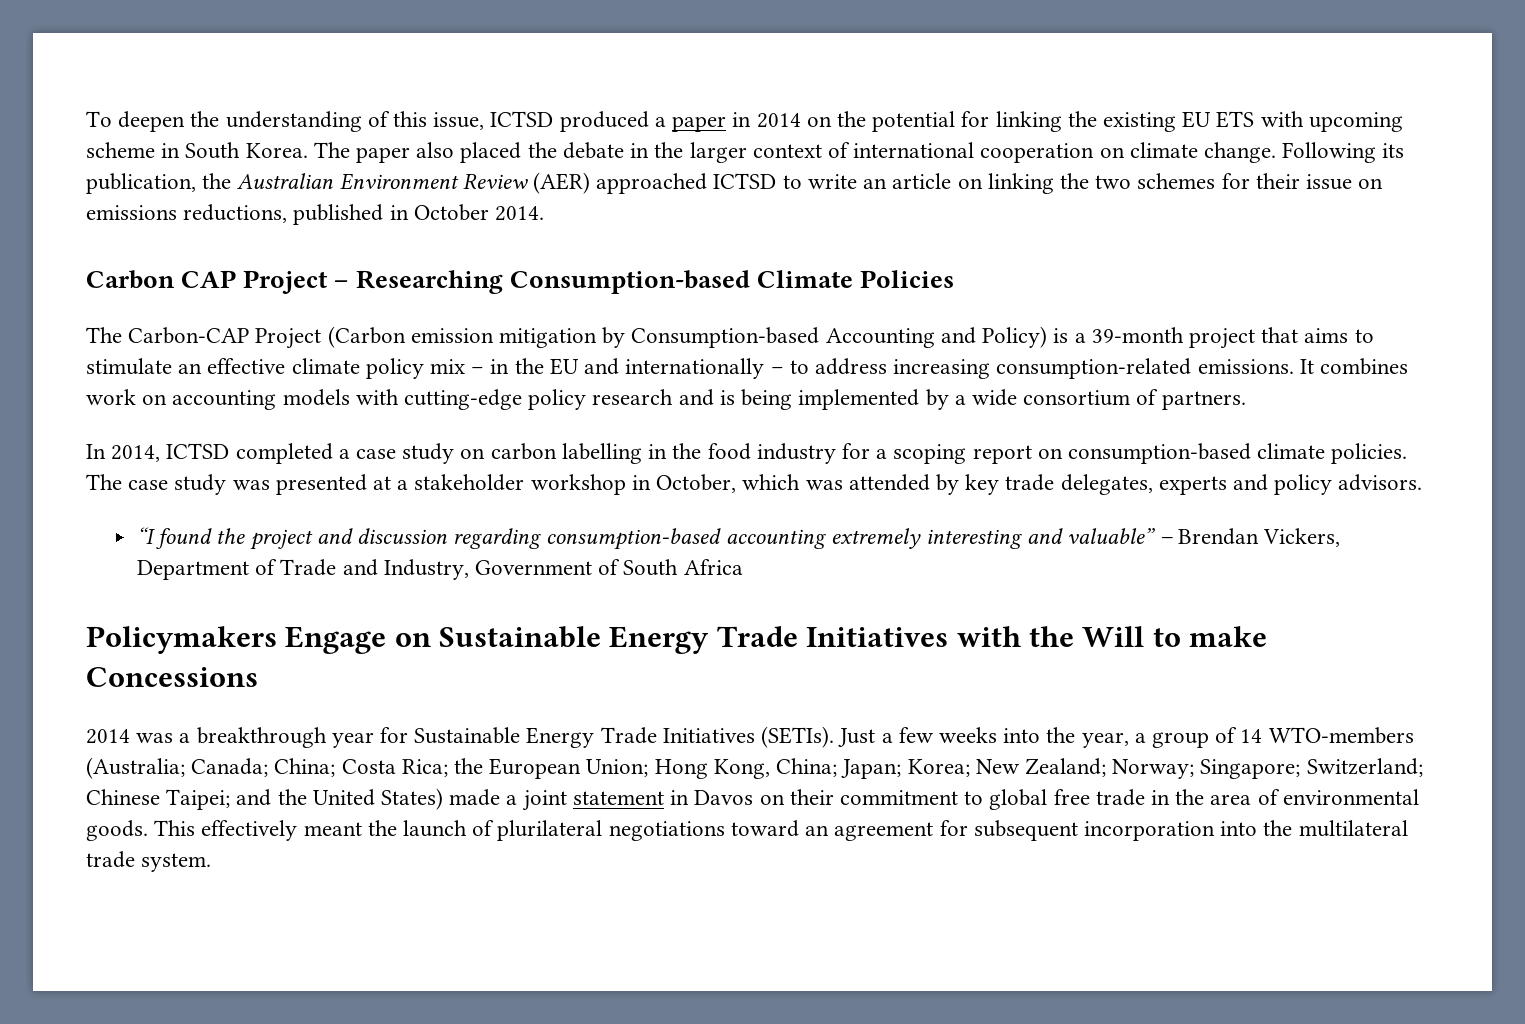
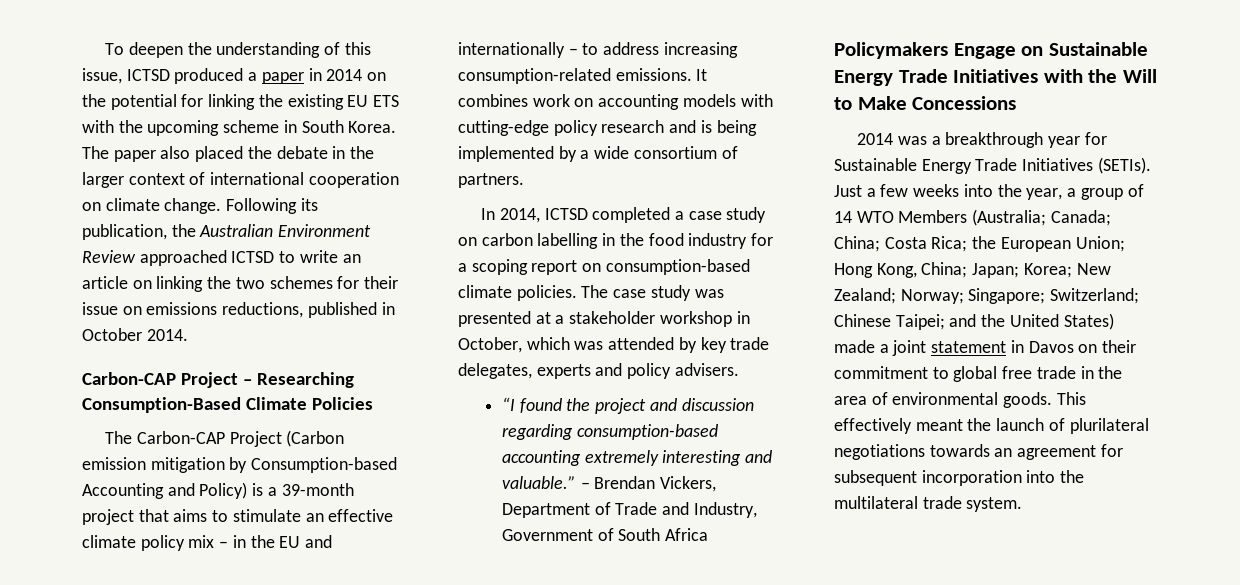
- To deepen the understanding of this issue, ICTSD produced a paper in 2014 on the potential for linking the existing EU ETS with upcoming scheme in South Korea.
+ To deepen the understanding of this issue, ICTSD produced a paper in 2014 on the potential for linking the existing EU ETS with the upcoming scheme in South Korea.
- Following its publication, the Australian Environment Review (AER) approached ICTSD to write an article on linking the two schemes for their issue on emissions reductions, published in October 2014.
+ Following its publication, the Australian Environment Review approached ICTSD to write an article on linking the two schemes for their issue on emissions reductions, published in October 2014.
- Carbon CAP Project – Researching Consumption-based Climate Policies
+ Carbon-CAP Project – Researching Consumption-Based Climate Policies
- The case study was presented at a stakeholder workshop in October, which was attended by key trade delegates, experts and policy advisors.
+ The case study was presented at a stakeholder workshop in October, which was attended by key trade delegates, experts and policy advisers.
- “I found the project and discussion regarding consumption-based accounting extremely interesting and valuable” – Brendan Vickers, Department of Trade and Industry, Government of South Africa
+ “I found the project and discussion regarding consumption-based accounting extremely interesting and valuable.” – Brendan Vickers, Department of Trade and Industry, Government of South Africa
- Policymakers Engage on Sustainable Energy Trade Initiatives with the Will to make Concessions
+ Policymakers Engage on Sustainable Energy Trade Initiatives with the Will to Make Concessions
- Just a few weeks into the year, a group of 14 WTO-members (Australia; Canada; China; Costa Rica; the European Union; Hong Kong, China; Japan; Korea; New Zealand; Norway; Singapore; Switzerland; Chinese Taipei; and the United States) made a joint statement in Davos on their commitment to global free trade in the area of environmental goods.
+ Just a few weeks into the year, a group of 14 WTO Members (Australia; Canada; China; Costa Rica; the European Union; Hong Kong, China; Japan; Korea; New Zealand; Norway; Singapore; Switzerland; Chinese Taipei; and the United States) made a joint statement in Davos on their commitment to global free trade in the area of environmental goods.
- This effectively meant the launch of plurilateral negotiations toward an agreement for subsequent incorporation into the multilateral trade system.
+ This effectively meant the launch of plurilateral negotiations towards an agreement for subsequent incorporation into the multilateral trade system.

